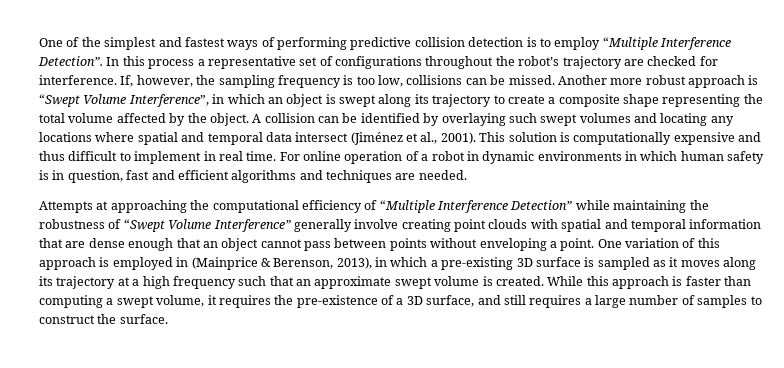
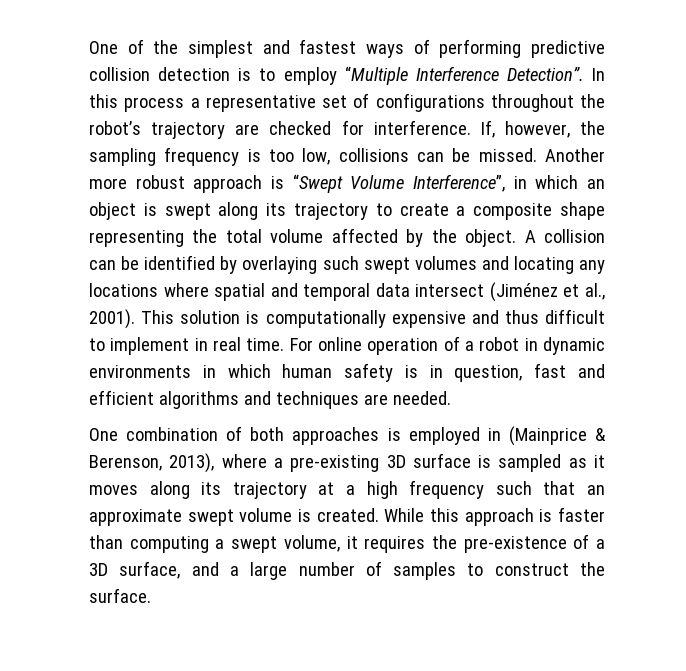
- Attempts at approaching the computational efficiency of “Multiple Interference Detection” while maintaining the robustness of “Swept Volume Interference” generally involve creating point clouds with spatial and temporal information that are dense enough that an object cannot pass between points without enveloping a point. One variation of this approach is employed in (Mainprice & Berenson, 2013), in which a pre-existing 3D surface is sampled as it moves along its trajectory at a high frequency such that an approximate swept volume is created.
+ One combination of both approaches is employed in (Mainprice & Berenson, 2013), where a pre-existing 3D surface is sampled as it moves along its trajectory at a high frequency such that an approximate swept volume is created.
- While this approach is faster than computing a swept volume, it requires the pre-existence of a 3D surface, and still requires a large number of samples to construct the surface.
+ While this approach is faster than computing a swept volume, it requires the pre-existence of a 3D surface, and a large number of samples to construct the surface.

